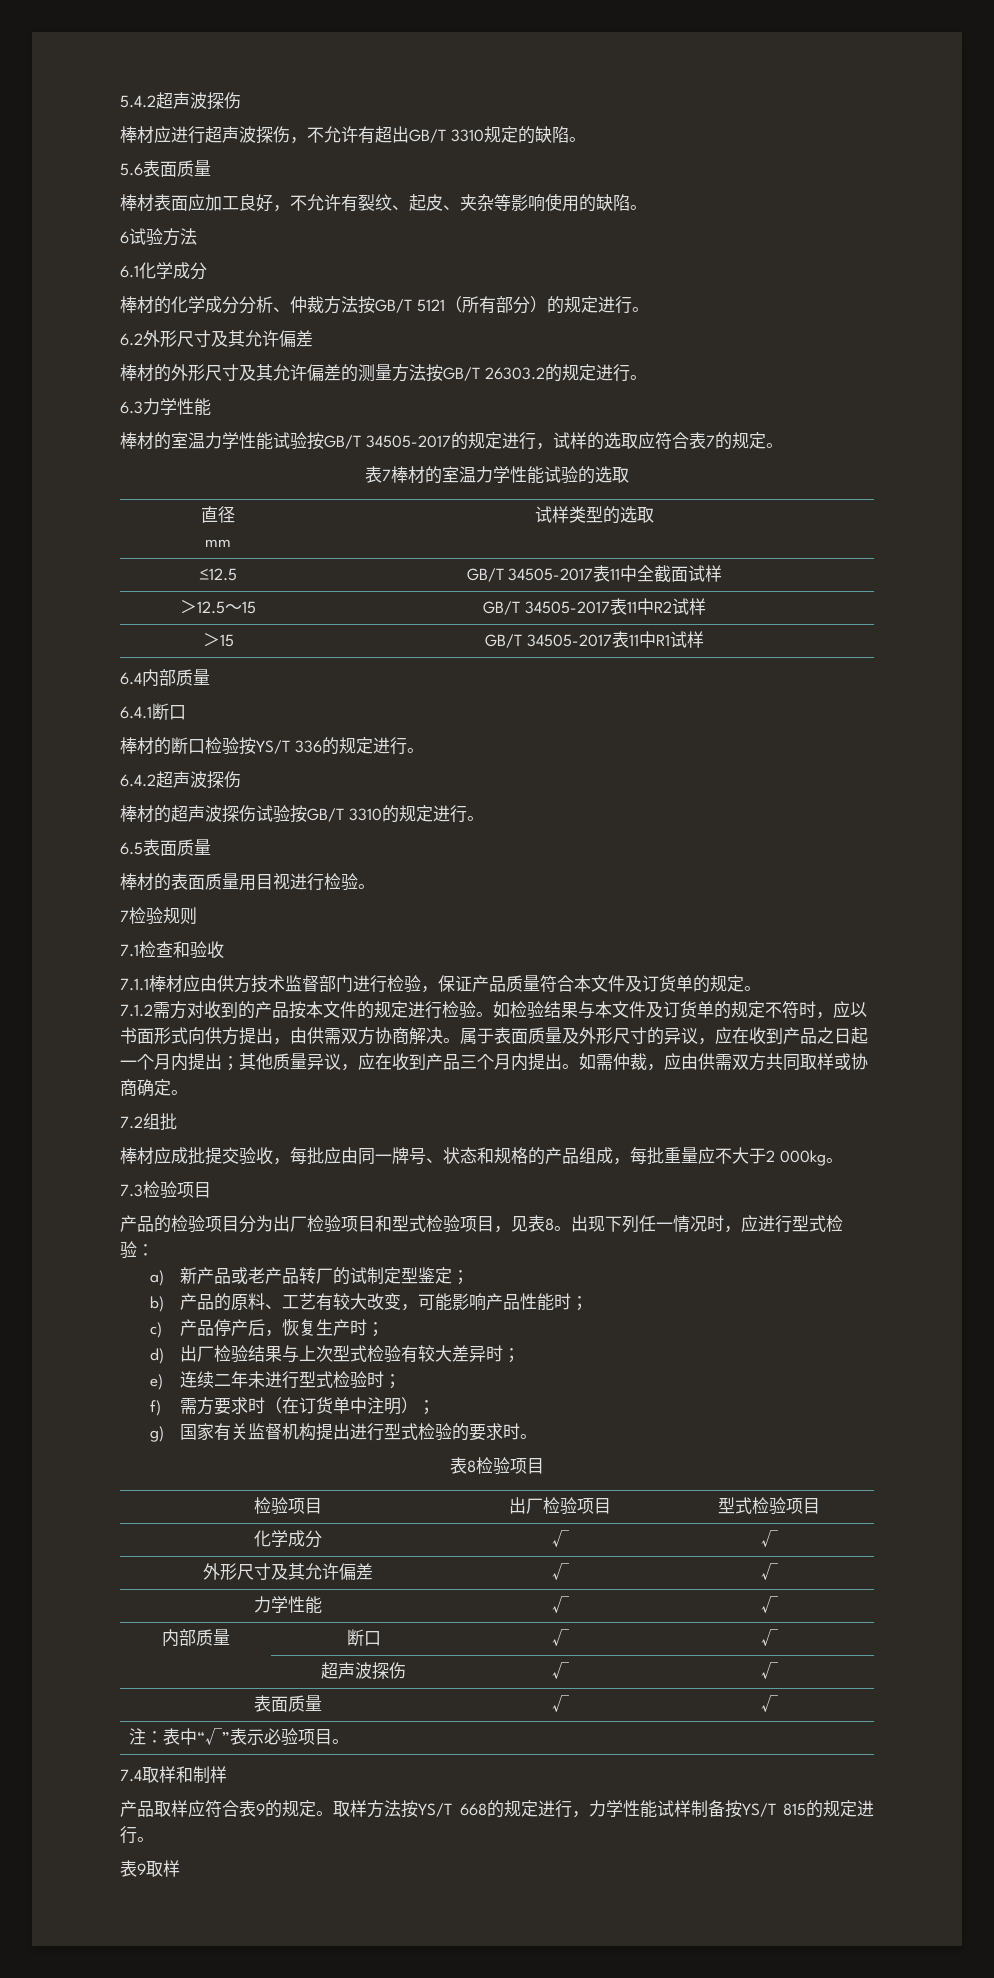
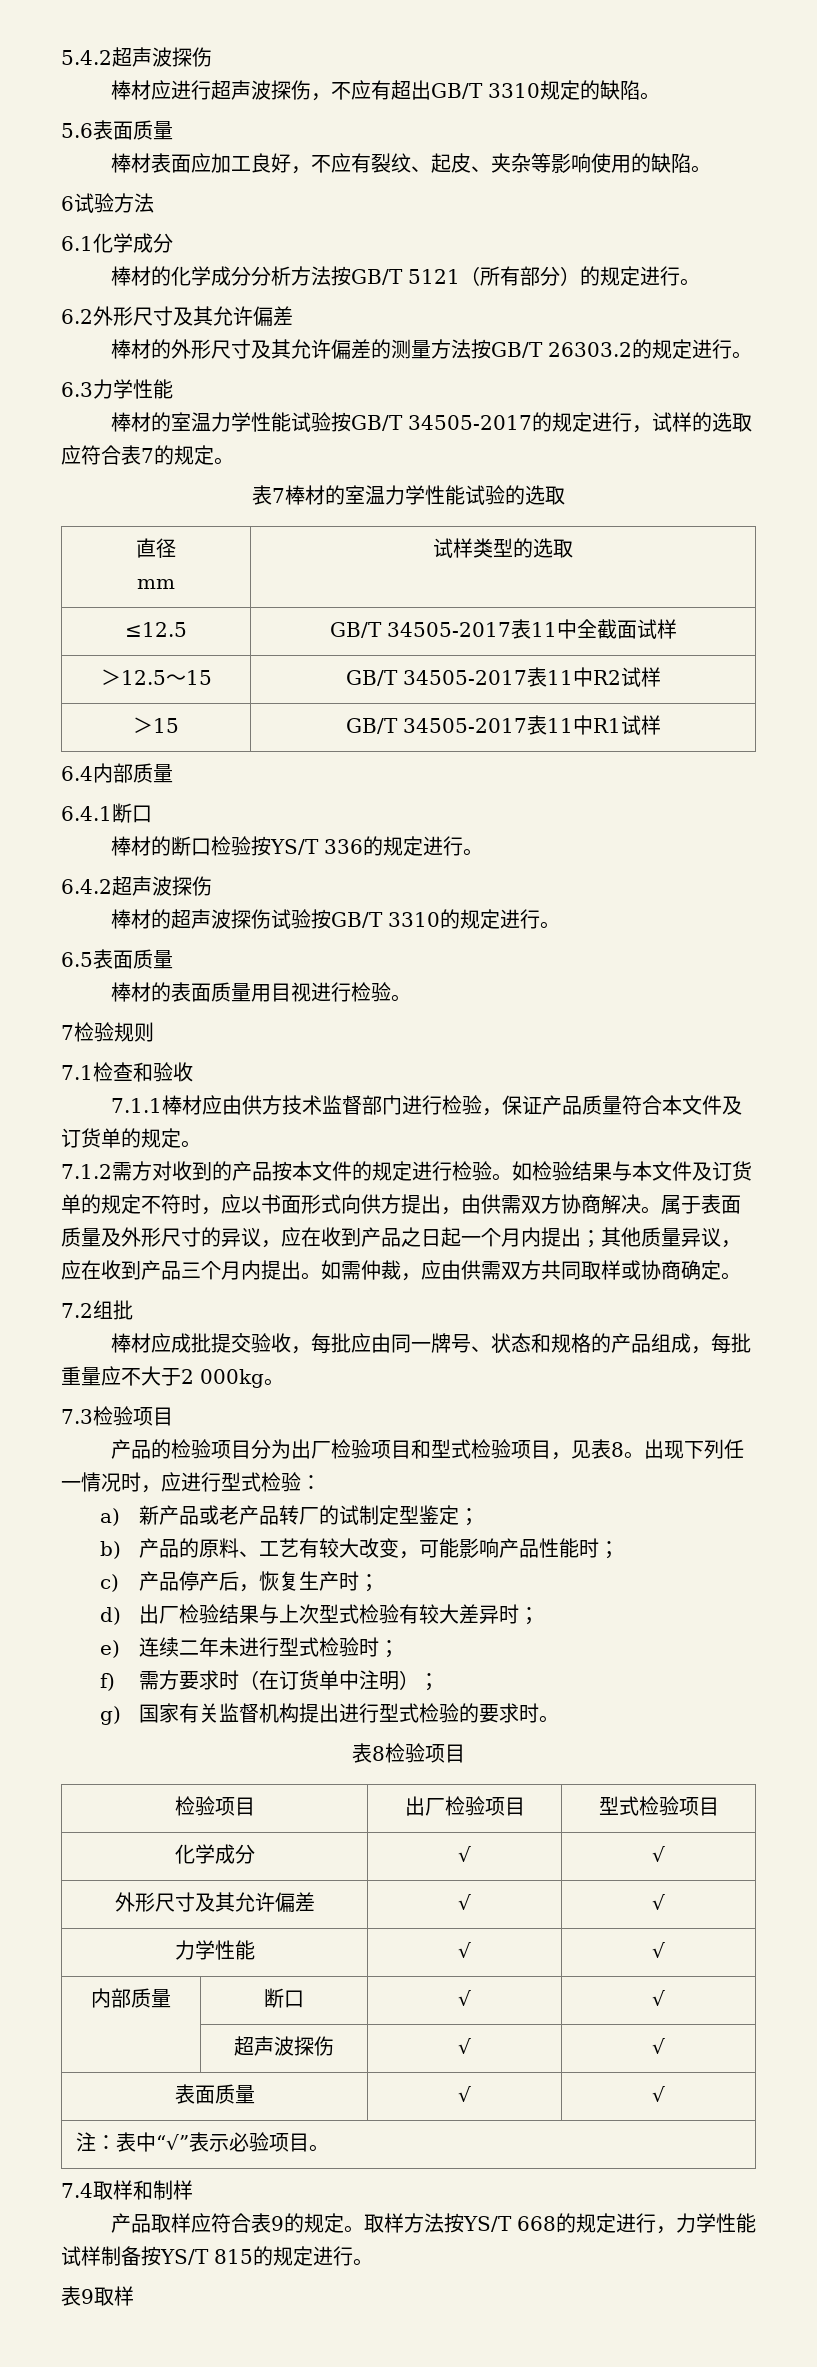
- 棒材应进行超声波探伤，不允许有超出GB/T 3310规定的缺陷。
+ 棒材应进行超声波探伤，不应有超出GB/T 3310规定的缺陷。
- 棒材表面应加工良好，不允许有裂纹、起皮、夹杂等影响使用的缺陷。
+ 棒材表面应加工良好，不应有裂纹、起皮、夹杂等影响使用的缺陷。
- 棒材的化学成分分析、仲裁方法按GB/T 5121（所有部分）的规定进行。
+ 棒材的化学成分分析方法按GB/T 5121（所有部分）的规定进行。

